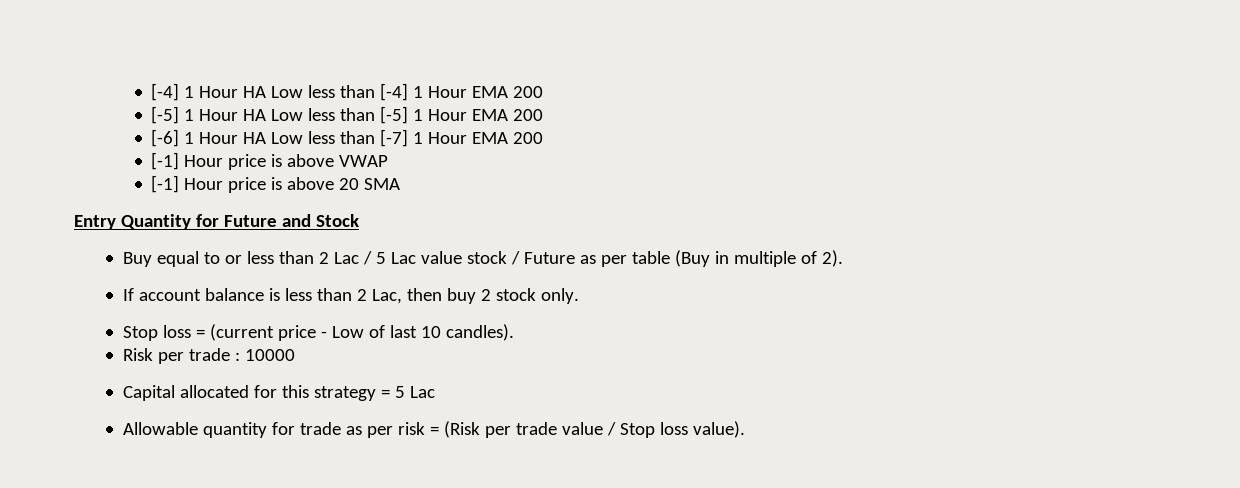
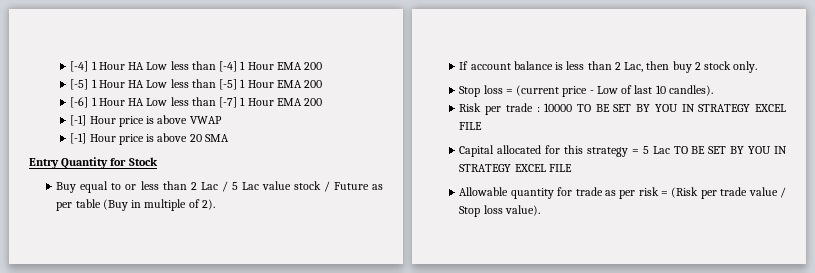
- Entry Quantity for Future and Stock
+ Entry Quantity for Stock
- Risk per trade : 10000
+ Risk per trade : 10000 TO BE SET BY YOU IN STRATEGY EXCEL FILE
- Capital allocated for this strategy = 5 Lac
+ Capital allocated for this strategy = 5 Lac TO BE SET BY YOU IN STRATEGY EXCEL FILE

